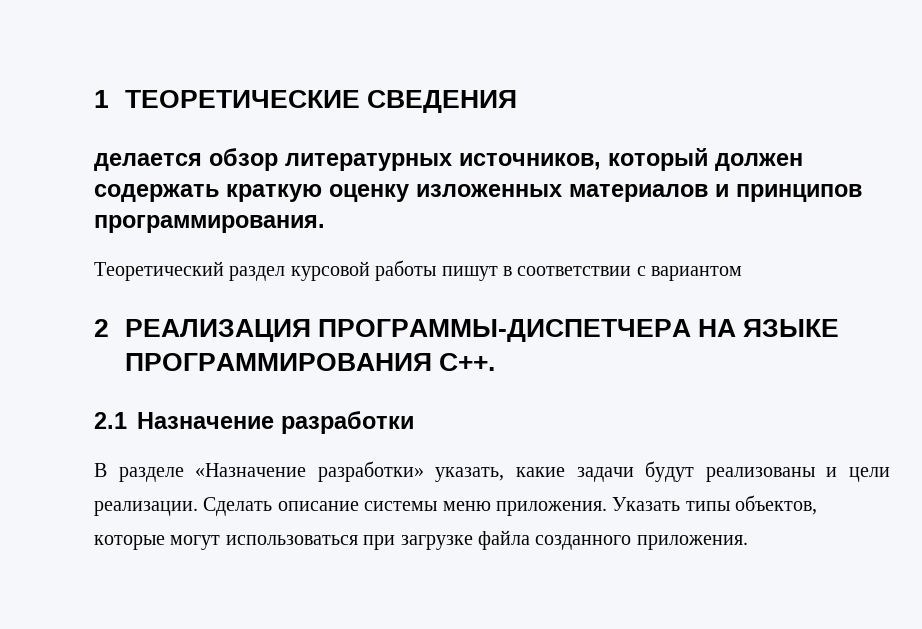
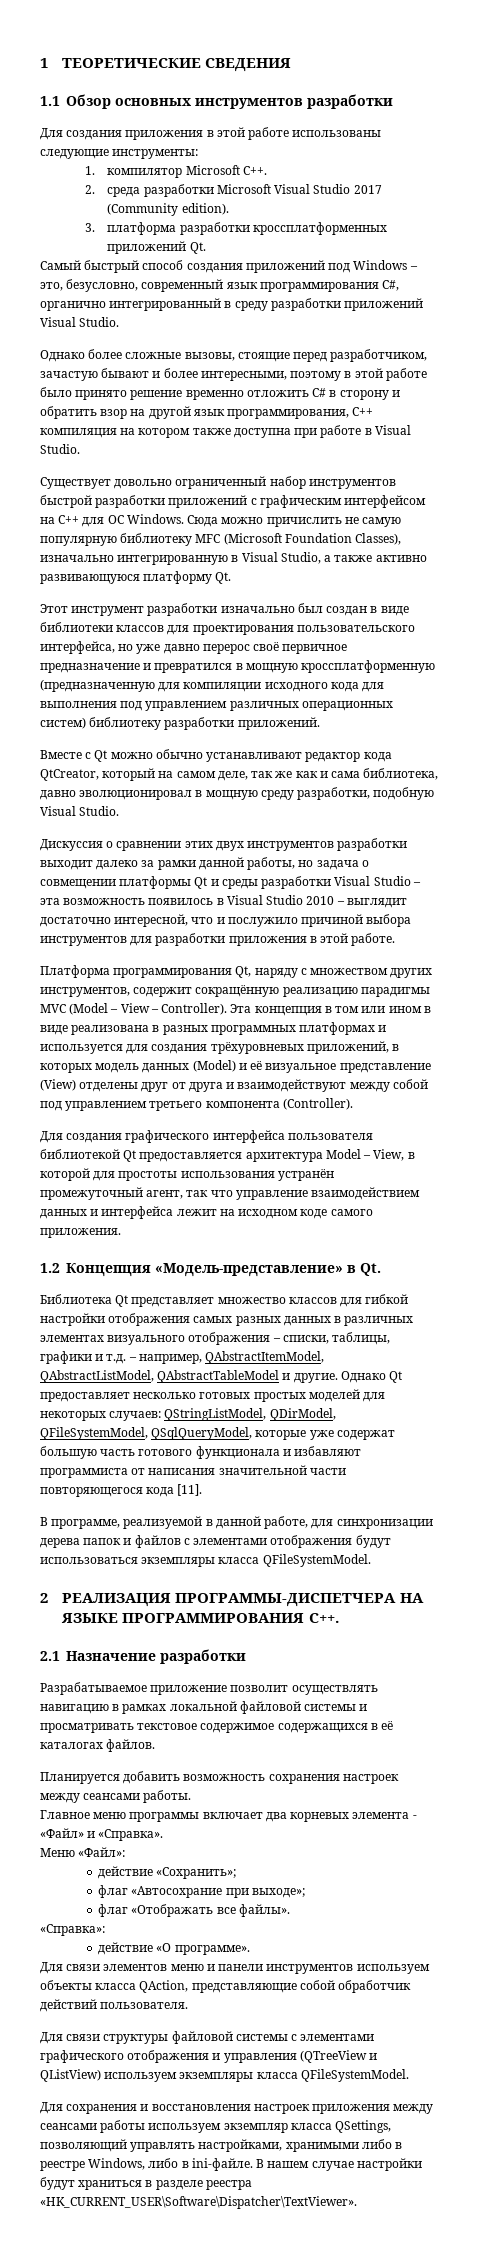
- делается обзор литературных источников, который должен содержать краткую оценку изложенных материалов и принципов программирования.
- Теоретический раздел курсовой работы пишут в соответствии с вариантом
+ 1.1 Обзор основных инструментов разработки
+ Для создания приложения в этой работе использованы следующие инструменты:
+ 1. компилятор Microsoft C++.
+ 2. среда разработки Microsoft Visual Studio 2017 (Community edition).
+ 3. платформа разработки кроссплатформенных приложений Qt.
+ Самый быстрый способ создания приложений под Windows – это, безусловно, современный язык программирования C#, органично интегрированный в среду разработки приложений Visual Studio.
+ Однако более сложные вызовы, стоящие перед разработчиком, зачастую бывают и более интересными, поэтому в этой работе было принято решение временно отложить C# в сторону и обратить взор на другой язык программирования, C++ компиляция на котором также доступна при работе в Visual Studio.
+ Существует довольно ограниченный набор инструментов быстрой разработки приложений с графическим интерфейсом на C++ для ОС Windows. Сюда можно причислить не самую популярную библиотеку MFC (Microsoft Foundation Classes), изначально интегрированную в Visual Studio, а также активно развивающуюся платформу Qt.
+ Этот инструмент разработки изначально был создан в виде библиотеки классов для проектирования пользовательского интерфейса, но уже давно перерос своё первичное предназначение и превратился в мощную кроссплатформенную (предназначенную для компиляции исходного кода для выполнения под управлением различных операционных систем) библиотеку разработки приложений.
+ Вместе с Qt можно обычно устанавливают редактор кода QtCreator, который на самом деле, так же как и сама библиотека, давно эволюционировал в мощную среду разработки, подобную Visual Studio.
+ Дискуссия о сравнении этих двух инструментов разработки выходит далеко за рамки данной работы, но задача о совмещении платформы Qt и среды разработки Visual Studio – эта возможность появилось в Visual Studio 2010 – выглядит достаточно интересной, что и послужило причиной выбора инструментов для разработки приложения в этой работе.
+ Платформа программирования Qt, наряду с множеством других инструментов, содержит сокращённую реализацию парадигмы MVC (Model – View – Controller). Эта концепция в том или ином в виде реализована в разных программных платформах и используется для создания трёхуровневых приложений, в которых модель данных (Model) и её визуальное представление (View) отделены друг от друга и взаимодействуют между собой под управлением третьего компонента (Controller).
+ Для создания графического интерфейса пользователя библиотекой Qt предоставляется архитектура Model – View, в которой для простоты использования устранён промежуточный агент, так что управление взаимодействием данных и интерфейса лежит на исходном коде самого приложения.
+ 1.2 Концепция «Модель-представление» в Qt.
+ Библиотека Qt представляет множество классов для гибкой настройки отображения самых разных данных в различных элементах визуального отображения – списки, таблицы, графики и т.д. – например, QAbstractItemModel, QAbstractListModel, QAbstractTableModel и другие. Однако Qt предоставляет несколько готовых простых моделей для некоторых случаев: QStringListModel, QDirModel, QFileSystemModel, QSqlQueryModel, которые уже содержат большую часть готового функционала и избавляют программиста от написания значительной части повторяющегося кода [11].
+ В программе, реализуемой в данной работе, для синхронизации дерева папок и файлов с элементами отображения будут использоваться экземпляры класса QFileSystemModel.
- В разделе «Назначение разработки» указать, какие задачи будут реализованы и цели реализации. Сделать описание системы меню приложения. Указать типы объектов, которые могут использоваться при загрузке файла созданного приложения.
+ Разрабатываемое приложение позволит осуществлять навигацию в рамках локальной файловой системы и просматривать текстовое содержимое содержащихся в её каталогах файлов.
+ Планируется добавить возможность сохранения настроек между сеансами работы.
+ Главное меню программы включает два корневых элемента - «Файл» и «Справка».
+ Меню «Файл»:
+ действие «Сохранить»;
+ флаг «Автосохрание при выходе»;
+ флаг «Отображать все файлы».
+ «Справка»:
+ действие «О программе».
+ Для связи элементов меню и панели инструментов используем объекты класса QAction, представляющие собой обработчик действий пользователя.
+ Для связи структуры файловой системы с элементами графического отображения и управления (QTreeView и QListView) используем экземпляры класса QFileSystemModel.
+ Для сохранения и восстановления настроек приложения между сеансами работы используем экземпляр класса QSettings, позволяющий управлять настройками, хранимыми либо в реестре Windows, либо в ini-файле. В нашем случае настройки будут храниться в разделе реестра «HK_CURRENT_USER\Software\Dispatcher\TextViewer».

